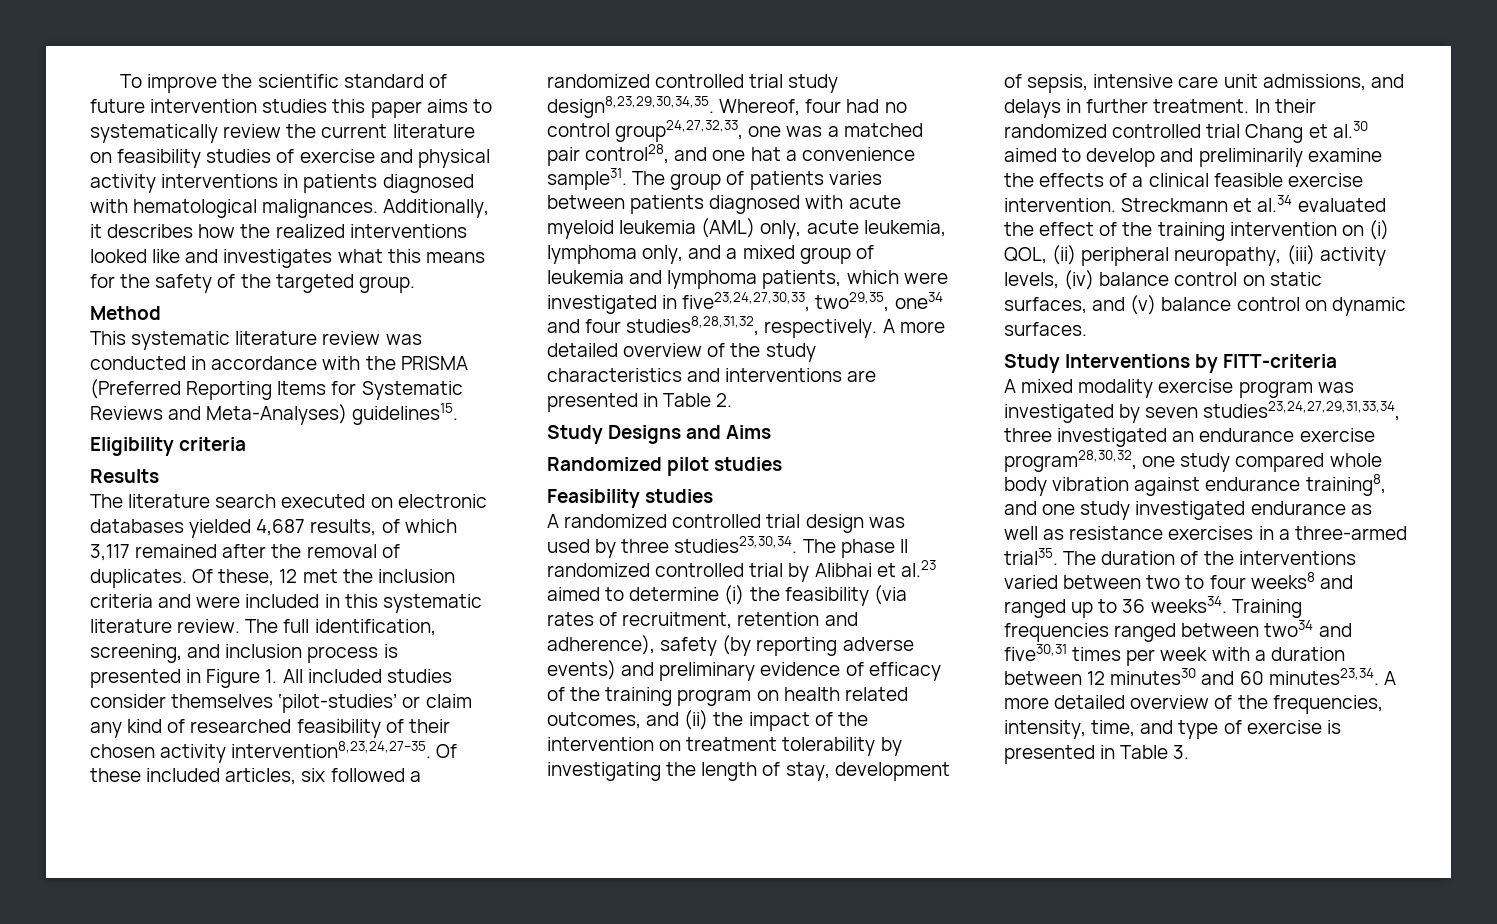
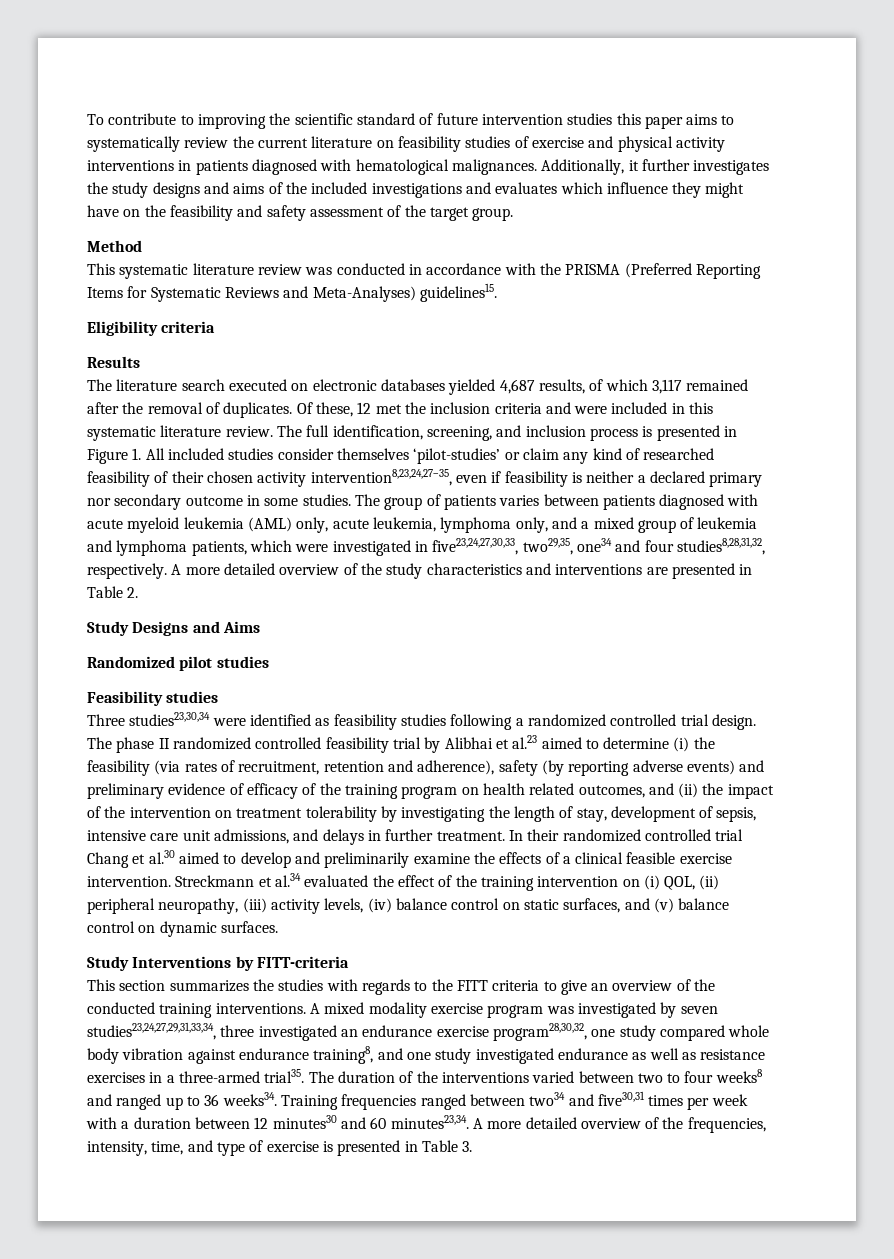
- To improve the scientific standard of future intervention studies this paper aims to systematically review the current literature on feasibility studies of exercise and physical activity interventions in patients diagnosed with hematological malignances.
+ To contribute to improving the scientific standard of future intervention studies this paper aims to systematically review the current literature on feasibility studies of exercise and physical activity interventions in patients diagnosed with hematological malignances.
- Additionally, it describes how the realized interventions looked like and investigates what this means for the safety of the targeted group.
+ Additionally, it further investigates the study designs and aims of the included investigations and evaluates which influence they might have on the feasibility and safety assessment of the target group.
- The full identification, screening, and inclusion process is presented in Figure 1. All included studies consider themselves ‘pilot-studies’ or claim any kind of researched feasibility of their chosen activity intervention8,23,24,27–35. Of these included articles, six followed a randomized controlled trial study design8,23,29,30,34,35. Whereof, four had no control group24,27,32,33, one was a matched pair control28, and one hat a convenience sample31.
+ The full identification, screening, and inclusion process is presented in Figure 1. All included studies consider themselves ‘pilot-studies’ or claim any kind of researched feasibility of their chosen activity intervention8,23,24,27–35, even if feasibility is neither a declared primary nor secondary outcome in some studies.
- A randomized controlled trial design was used by three studies23,30,34.
+ Three studies23,30,34 were identified as feasibility studies following a randomized controlled trial design.
- The phase II randomized controlled trial by Alibhai et al.23 aimed to determine (i) the feasibility (via rates of recruitment, retention and adherence), safety (by reporting adverse events) and preliminary evidence of efficacy of the training program on health related outcomes, and (ii) the impact of the intervention on treatment tolerability by investigating the length of stay, development of sepsis, intensive care unit admissions, and delays in further treatment.
+ The phase II randomized controlled feasibility trial by Alibhai et al.23 aimed to determine (i) the feasibility (via rates of recruitment, retention and adherence), safety (by reporting adverse events) and preliminary evidence of efficacy of the training program on health related outcomes, and (ii) the impact of the intervention on treatment tolerability by investigating the length of stay, development of sepsis, intensive care unit admissions, and delays in further treatment.
+ This section summarizes the studies with regards to the FITT criteria to give an overview of the conducted training interventions.

